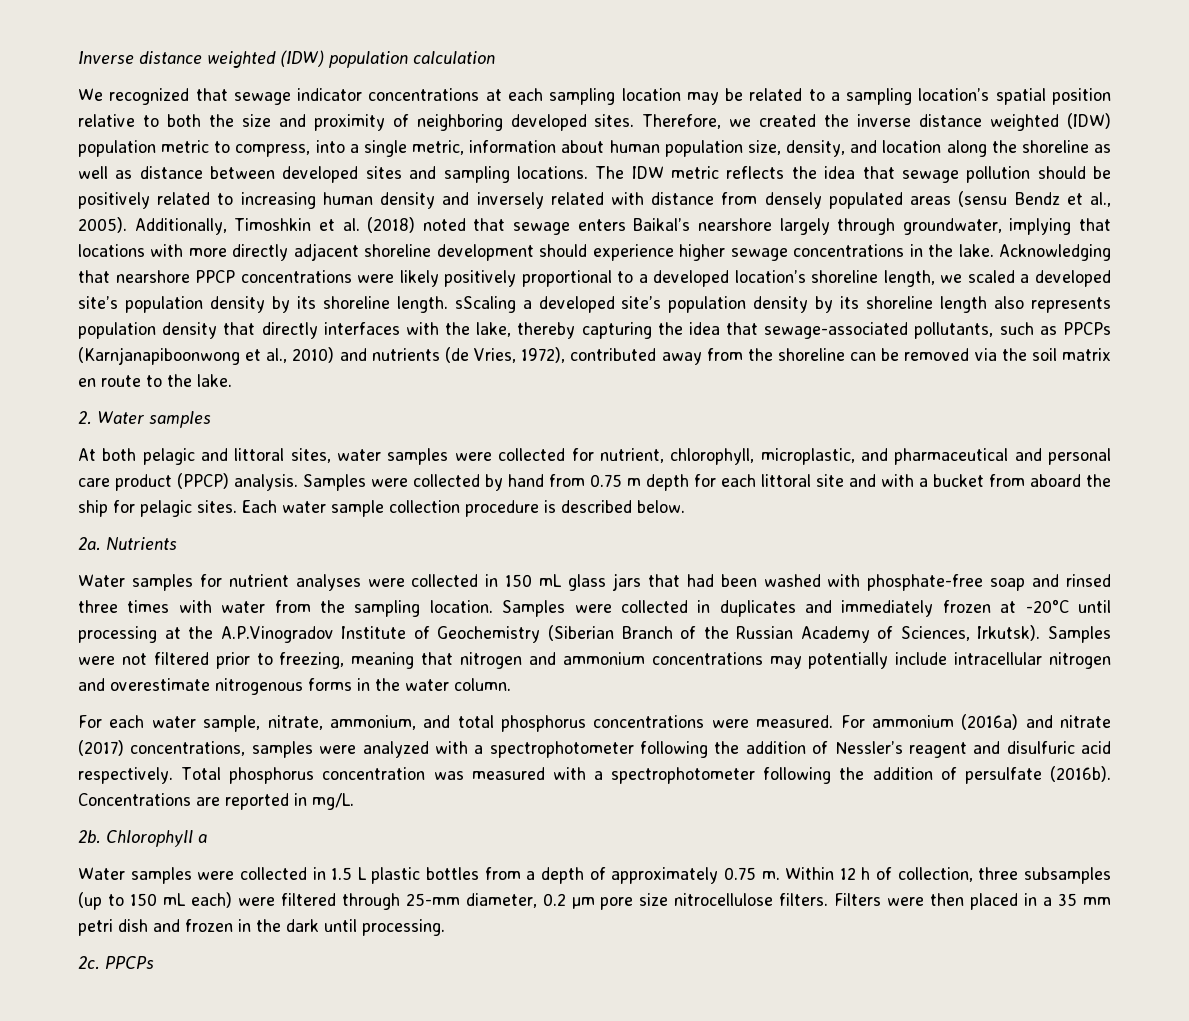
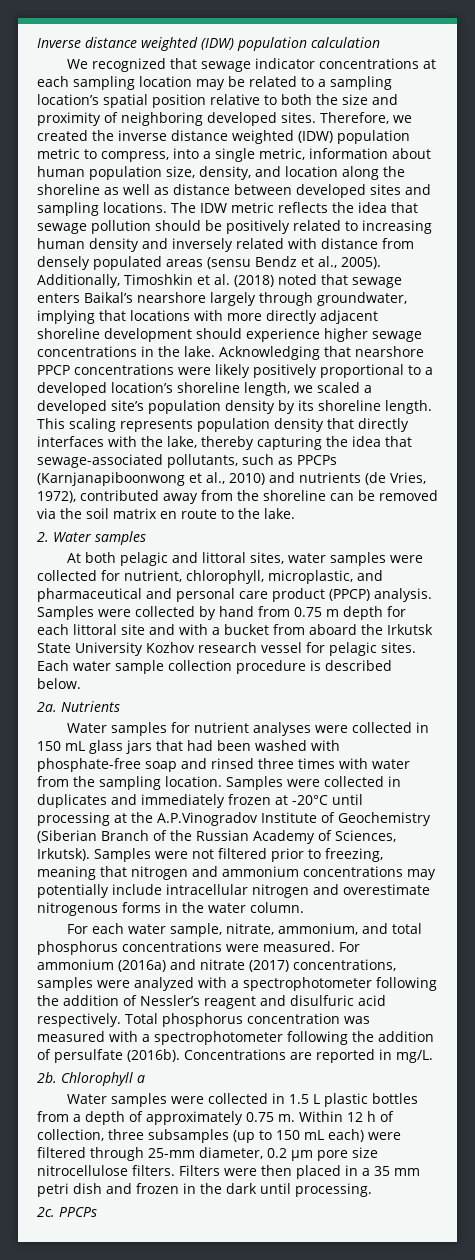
- Acknowledging that nearshore PPCP concentrations were likely positively proportional to a developed location’s shoreline length, we scaled a developed site’s population density by its shoreline length. sScaling a developed site’s population density by its shoreline length also represents population density that directly interfaces with the lake, thereby capturing the idea that sewage-associated pollutants, such as PPCPs (Karnjanapiboonwong et al., 2010) and nutrients (de Vries, 1972), contributed away from the shoreline can be removed via the soil matrix en route to the lake.
+ Acknowledging that nearshore PPCP concentrations were likely positively proportional to a developed location’s shoreline length, we scaled a developed site’s population density by its shoreline length. This scaling represents population density that directly interfaces with the lake, thereby capturing the idea that sewage-associated pollutants, such as PPCPs (Karnjanapiboonwong et al., 2010) and nutrients (de Vries, 1972), contributed away from the shoreline can be removed via the soil matrix en route to the lake.
- Samples were collected by hand from 0.75 m depth for each littoral site and with a bucket from aboard the ship for pelagic sites.
+ Samples were collected by hand from 0.75 m depth for each littoral site and with a bucket from aboard the Irkutsk State University Kozhov research vessel for pelagic sites.

